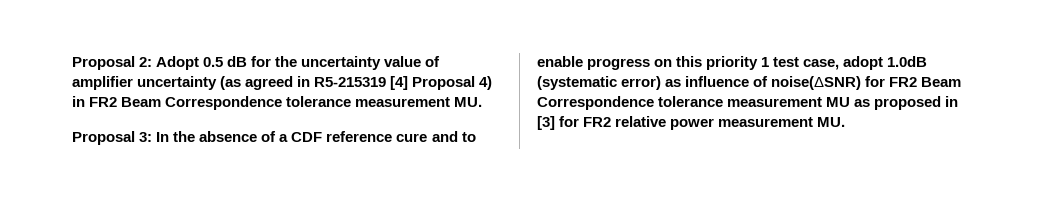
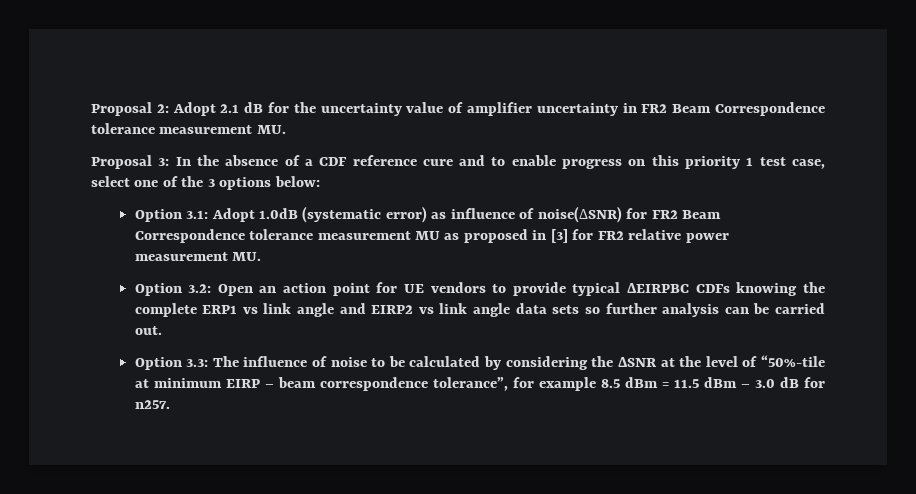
- Proposal 2: Adopt 0.5 dB for the uncertainty value of amplifier uncertainty (as agreed in R5-215319 [4] Proposal 4) in FR2 Beam Correspondence tolerance measurement MU.
+ Proposal 2: Adopt 2.1 dB for the uncertainty value of amplifier uncertainty in FR2 Beam Correspondence tolerance measurement MU.
- Proposal 3: In the absence of a CDF reference cure and to enable progress on this priority 1 test case, adopt 1.0dB (systematic error) as influence of noise(ΔSNR) for FR2 Beam Correspondence tolerance measurement MU as proposed in [3] for FR2 relative power measurement MU.
+ Proposal 3: In the absence of a CDF reference cure and to enable progress on this priority 1 test case, select one of the 3 options below:
+ Option 3.1: Adopt 1.0dB (systematic error) as influence of noise(ΔSNR) for FR2 Beam Correspondence tolerance measurement MU as proposed in [3] for FR2 relative power measurement MU.
+ Option 3.2: Open an action point for UE vendors to provide typical ∆EIRPBC CDFs knowing the complete ERP1 vs link angle and EIRP2 vs link angle data sets so further analysis can be carried out.
+ Option 3.3: The influence of noise to be calculated by considering the ΔSNR at the level of “50%-tile at minimum EIRP – beam correspondence tolerance”, for example 8.5 dBm = 11.5 dBm – 3.0 dB for n257.

